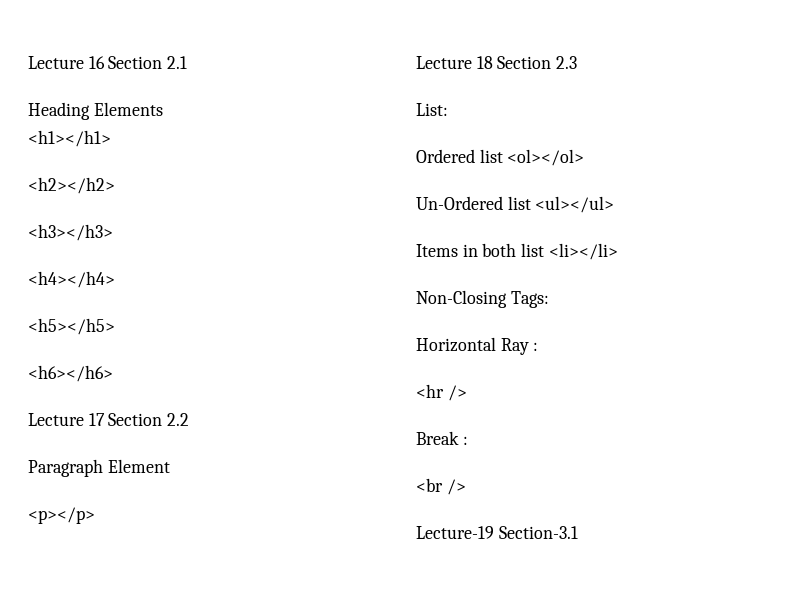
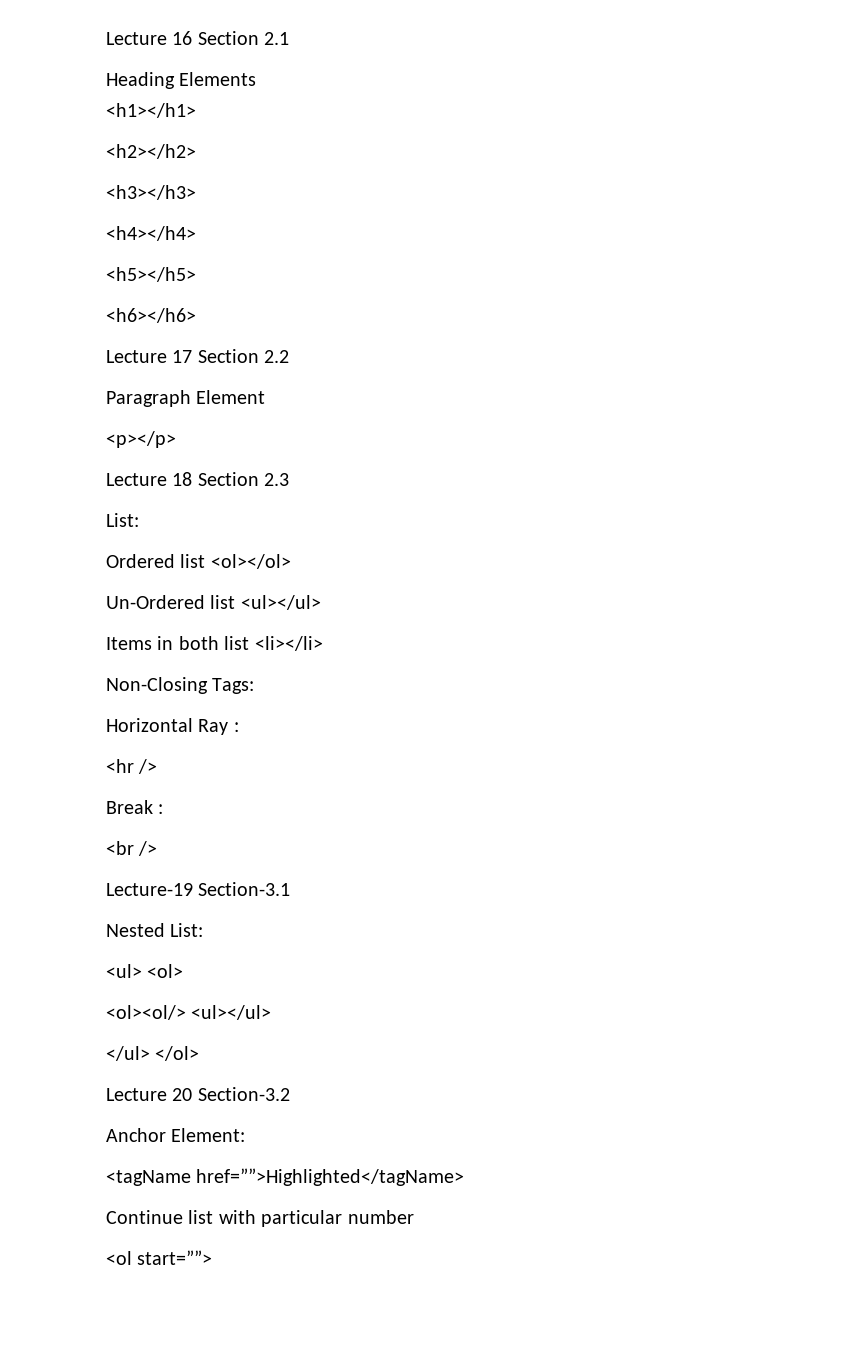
+ Nested List:
+ <ul> <ol>
+ <ol><ol/> <ul></ul>
+ </ul> </ol>
+ Lecture 20 Section-3.2
+ Anchor Element:
+ <tagName href=””>Highlighted</tagName>
+ Continue list with particular number
+ <ol start=””>

